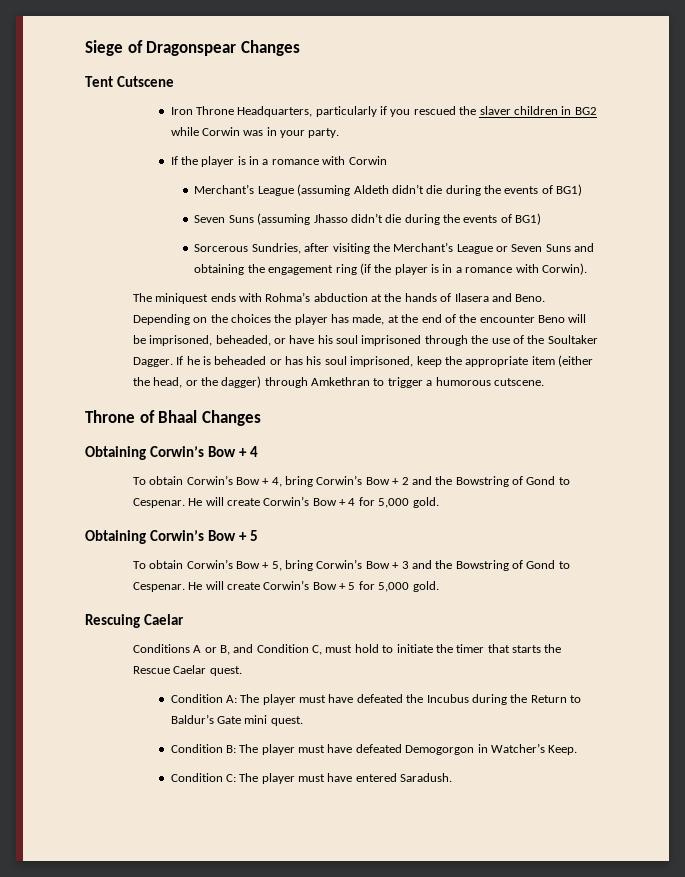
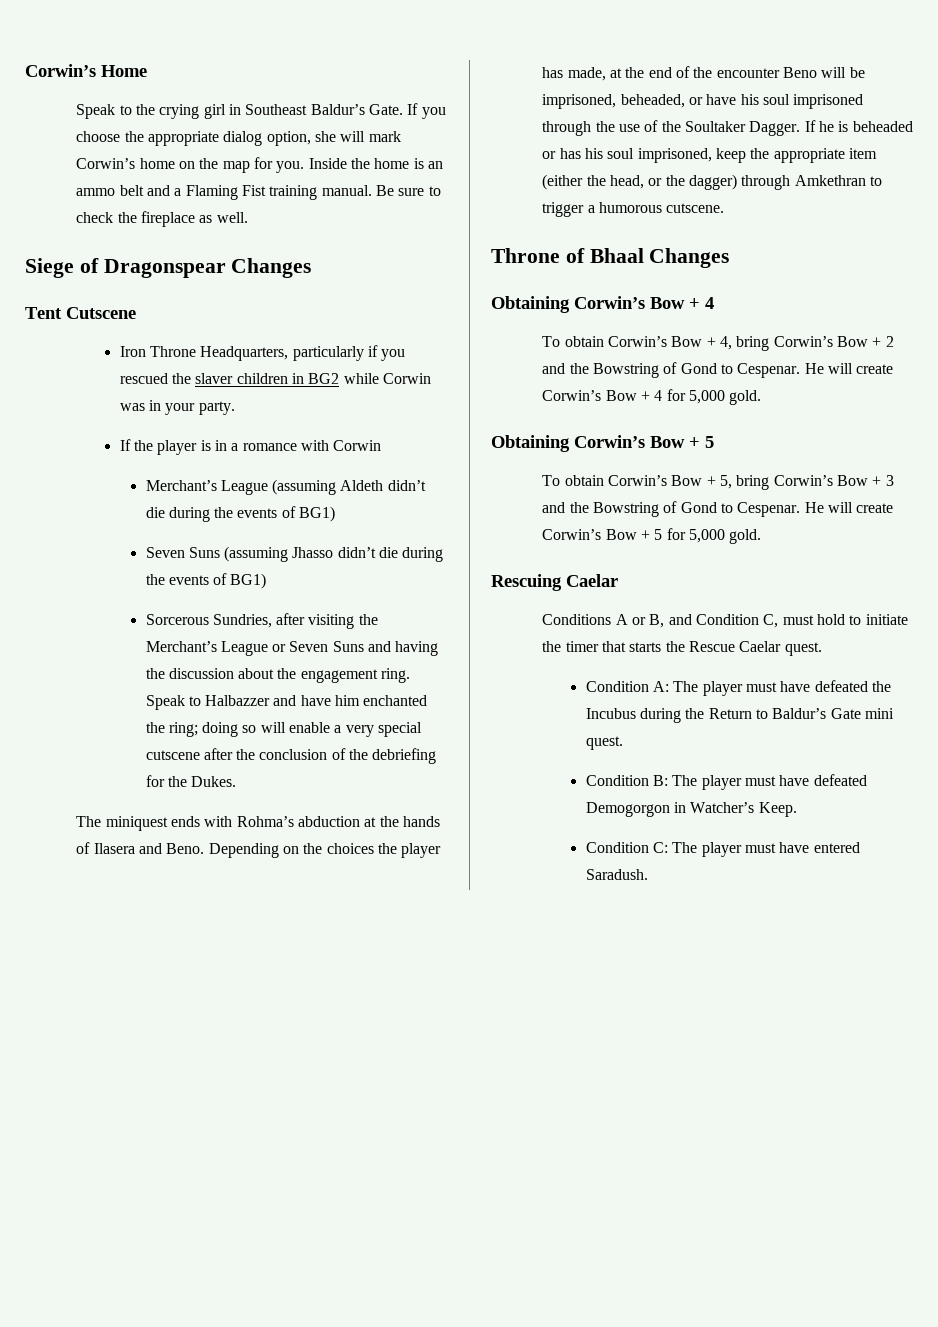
+ Corwin’s Home
+ Speak to the crying girl in Southeast Baldur’s Gate. If you choose the appropriate dialog option, she will mark Corwin’s home on the map for you. Inside the home is an ammo belt and a Flaming Fist training manual. Be sure to check the fireplace as well.
- Sorcerous Sundries, after visiting the Merchant’s League or Seven Suns and obtaining the engagement ring (if the player is in a romance with Corwin).
+ Sorcerous Sundries, after visiting the Merchant’s League or Seven Suns and having the discussion about the engagement ring. Speak to Halbazzer and have him enchanted the ring; doing so will enable a very special cutscene after the conclusion of the debriefing for the Dukes.

